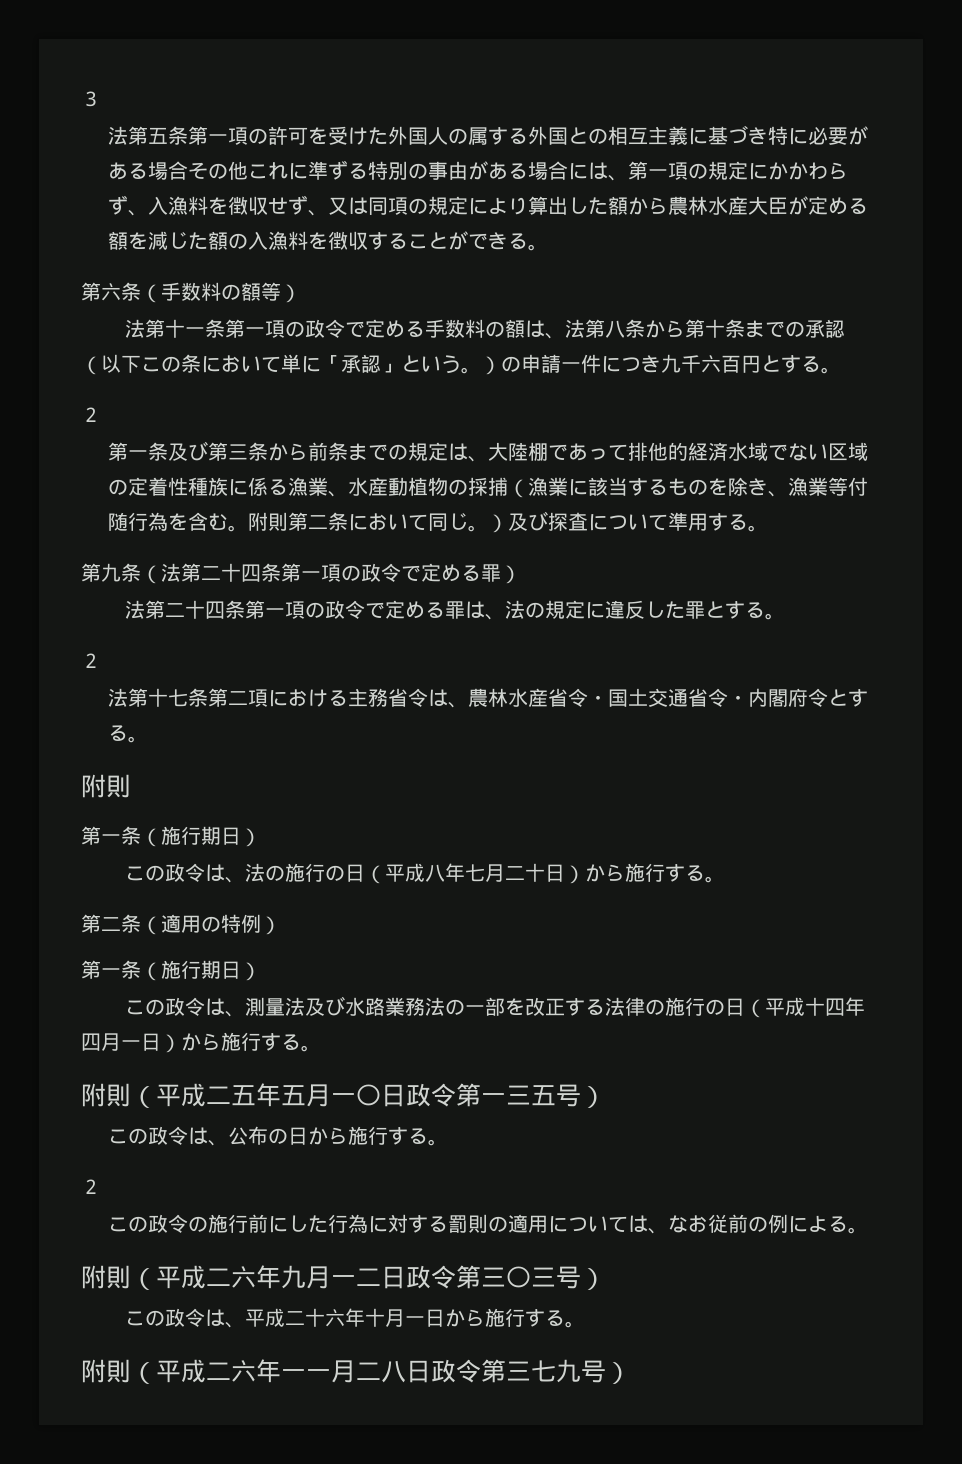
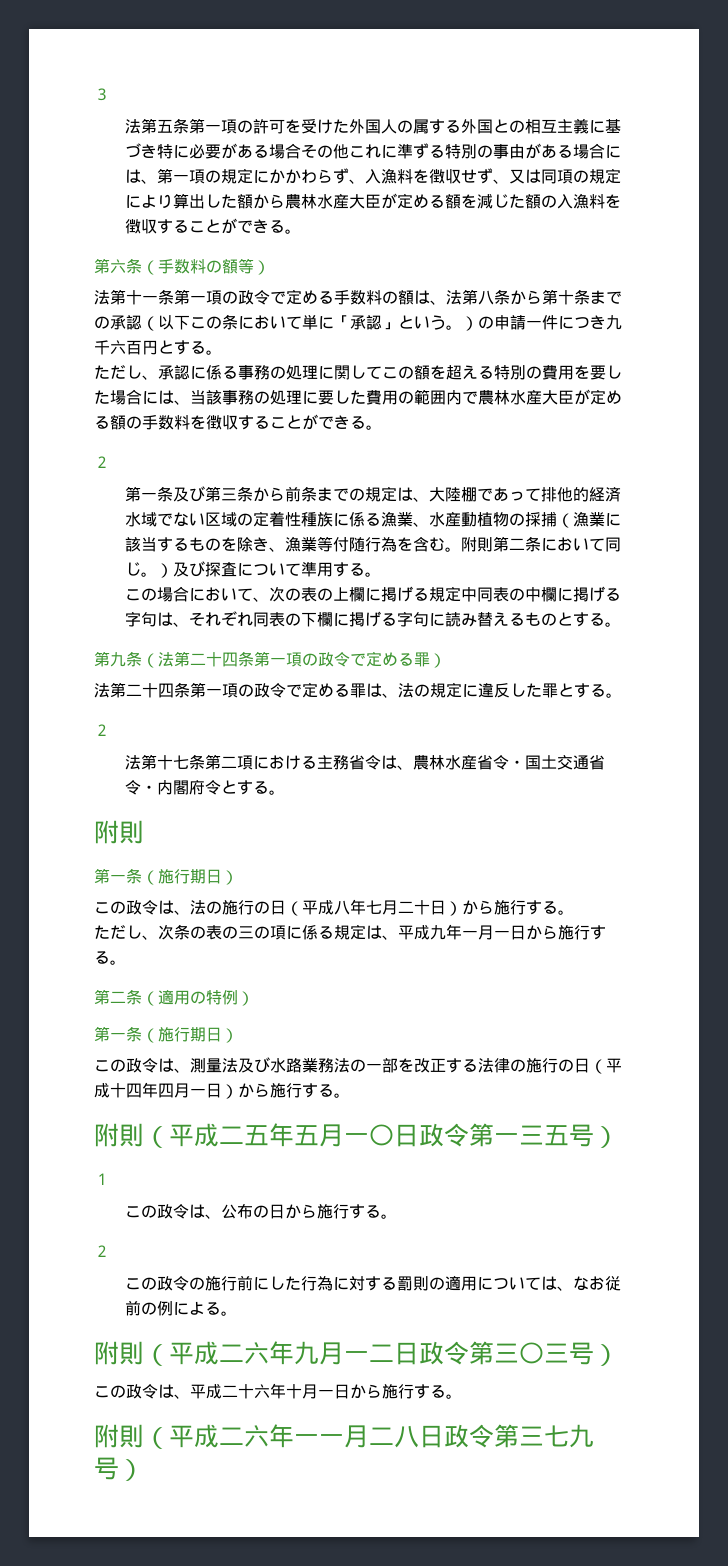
+ ただし、承認に係る事務の処理に関してこの額を超える特別の費用を要した場合には、当該事務の処理に要した費用の範囲内で農林水産大臣が定める額の手数料を徴収することができる。
+ この場合において、次の表の上欄に掲げる規定中同表の中欄に掲げる字句は、それぞれ同表の下欄に掲げる字句に読み替えるものとする。
+ ただし、次条の表の三の項に係る規定は、平成九年一月一日から施行する。
+ １

